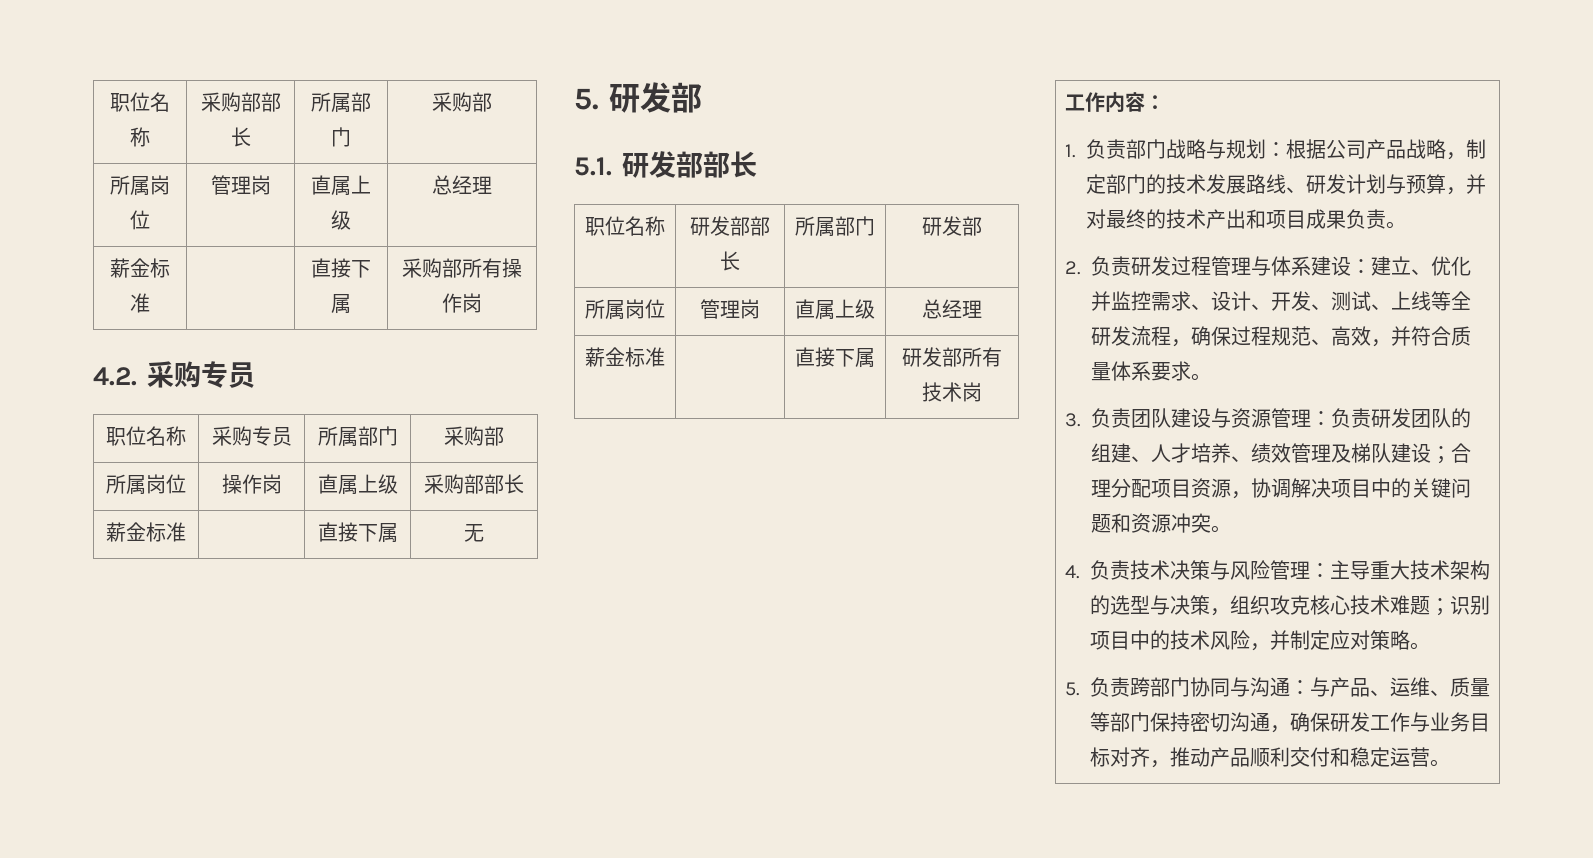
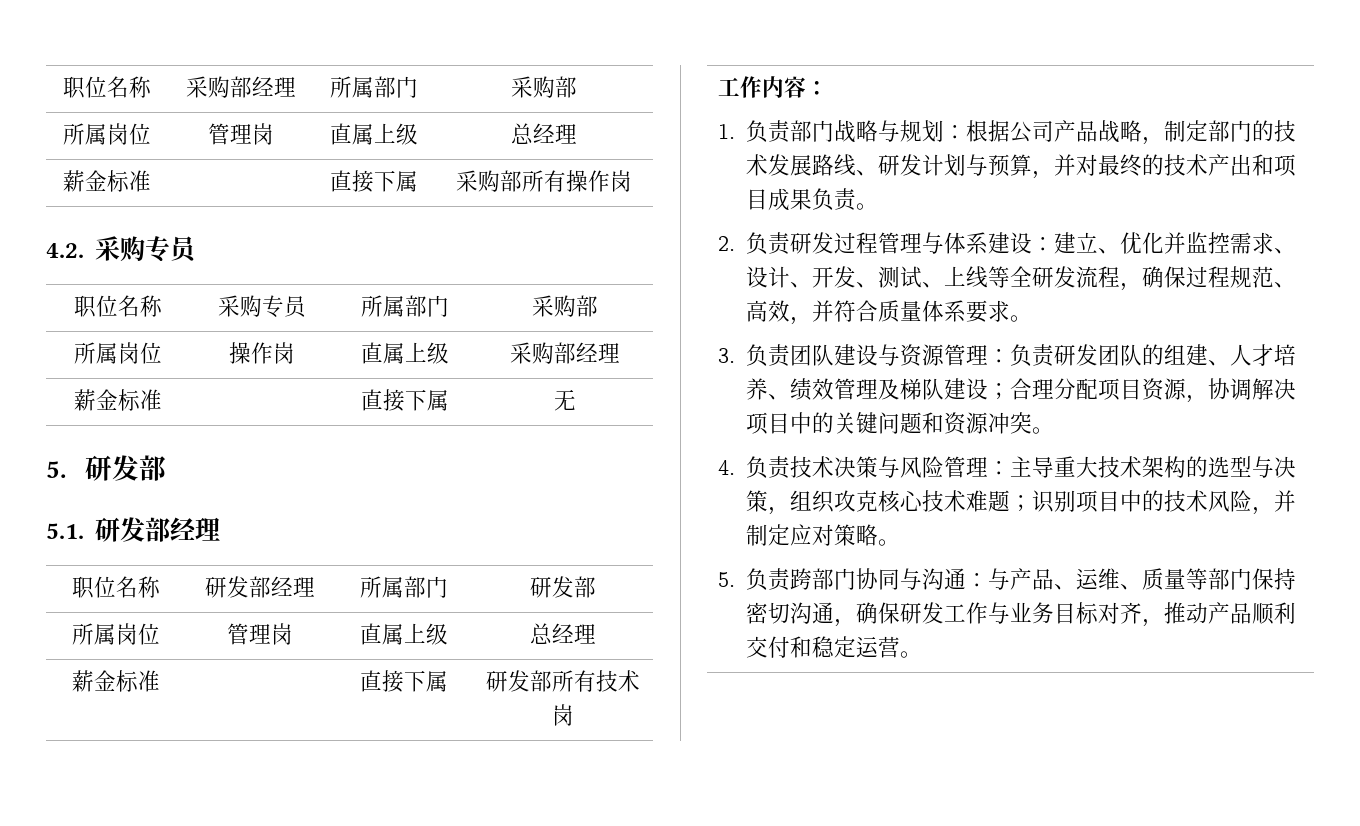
- 职位名称 | 采购部部长 | 所属部门 | 采购部
+ 职位名称 | 采购部经理 | 所属部门 | 采购部
- 所属岗位 | 操作岗 | 直属上级 | 采购部部长
+ 所属岗位 | 操作岗 | 直属上级 | 采购部经理
- 5.1.研发部部长
+ 5.1.研发部经理
- 职位名称 | 研发部部长 | 所属部门 | 研发部
+ 职位名称 | 研发部经理 | 所属部门 | 研发部

